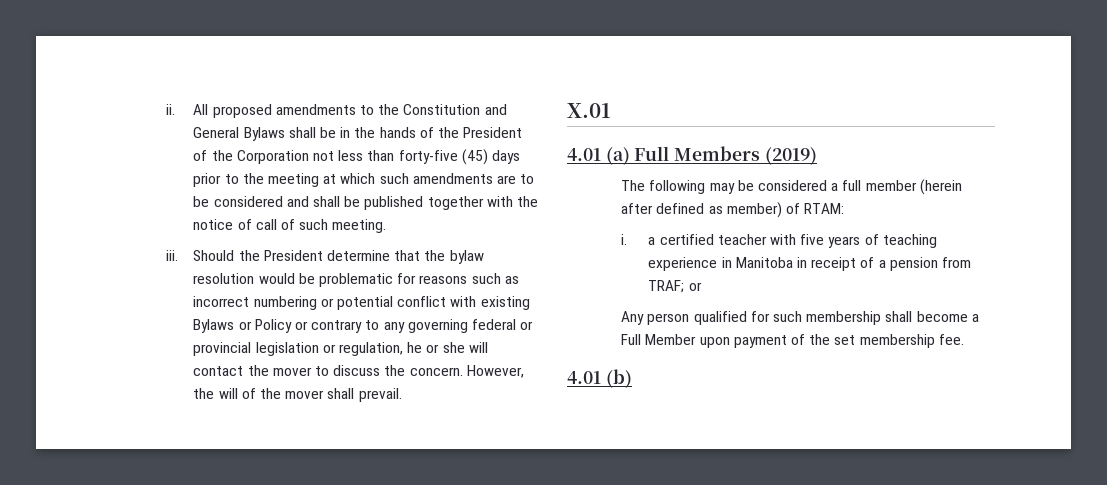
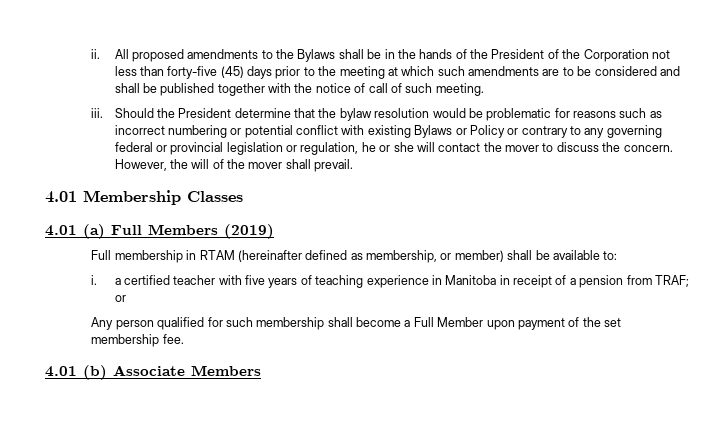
- All proposed amendments to the Constitution and General Bylaws shall be in the hands of the President of the Corporation not less than forty-five (45) days prior to the meeting at which such amendments are to be considered and shall be published together with the notice of call of such meeting.
+ All proposed amendments to the Bylaws shall be in the hands of the President of the Corporation not less than forty-five (45) days prior to the meeting at which such amendments are to be considered and shall be published together with the notice of call of such meeting.
- X.01
+ 4.01 Membership Classes
- The following may be considered a full member (herein after defined as member) of RTAM:
+ Full membership in RTAM (hereinafter defined as membership, or member) shall be available to:
- 4.01 (b)
+ 4.01 (b) Associate Members

